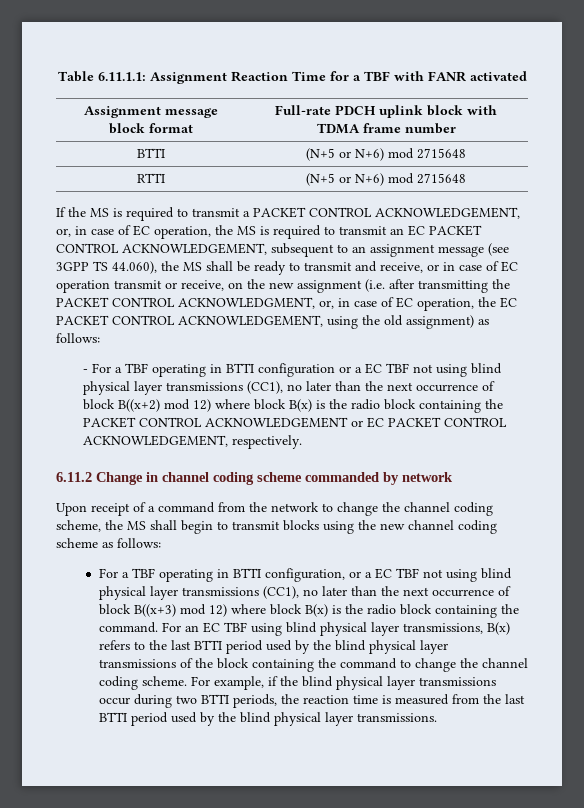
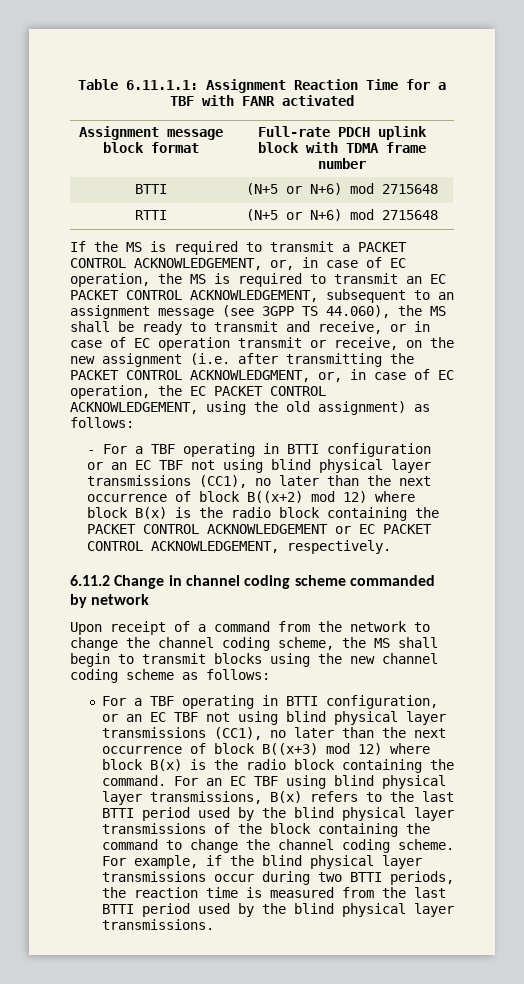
- - For a TBF operating in BTTI configuration or a EC TBF not using blind physical layer transmissions (CC1), no later than the next occurrence of block B((x+2) mod 12) where block B(x) is the radio block containing the PACKET CONTROL ACKNOWLEDGEMENT or EC PACKET CONTROL ACKNOWLEDGEMENT, respectively.
+ - For a TBF operating in BTTI configuration or an EC TBF not using blind physical layer transmissions (CC1), no later than the next occurrence of block B((x+2) mod 12) where block B(x) is the radio block containing the PACKET CONTROL ACKNOWLEDGEMENT or EC PACKET CONTROL ACKNOWLEDGEMENT, respectively.
- For a TBF operating in BTTI configuration, or a EC TBF not using blind physical layer transmissions (CC1), no later than the next occurrence of block B((x+3) mod 12) where block B(x) is the radio block containing the command.
+ For a TBF operating in BTTI configuration, or an EC TBF not using blind physical layer transmissions (CC1), no later than the next occurrence of block B((x+3) mod 12) where block B(x) is the radio block containing the command.

